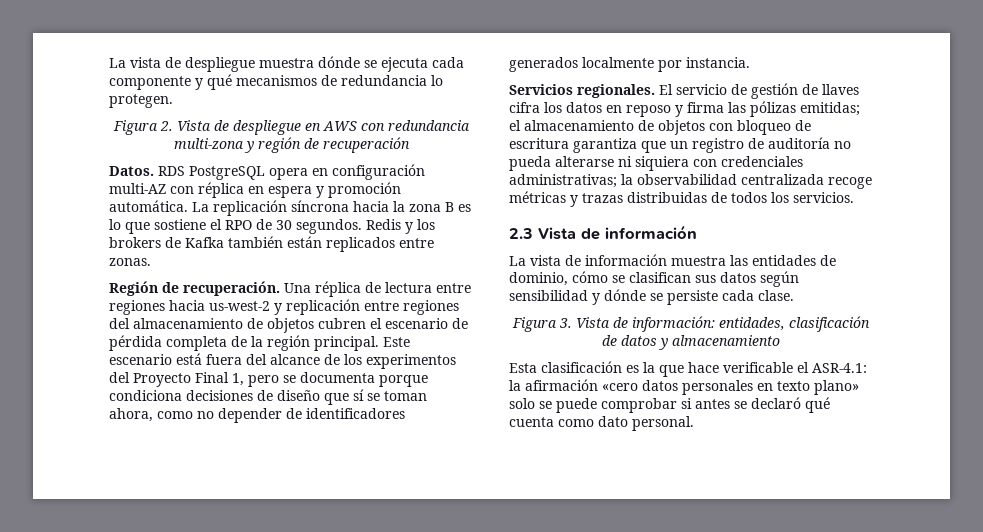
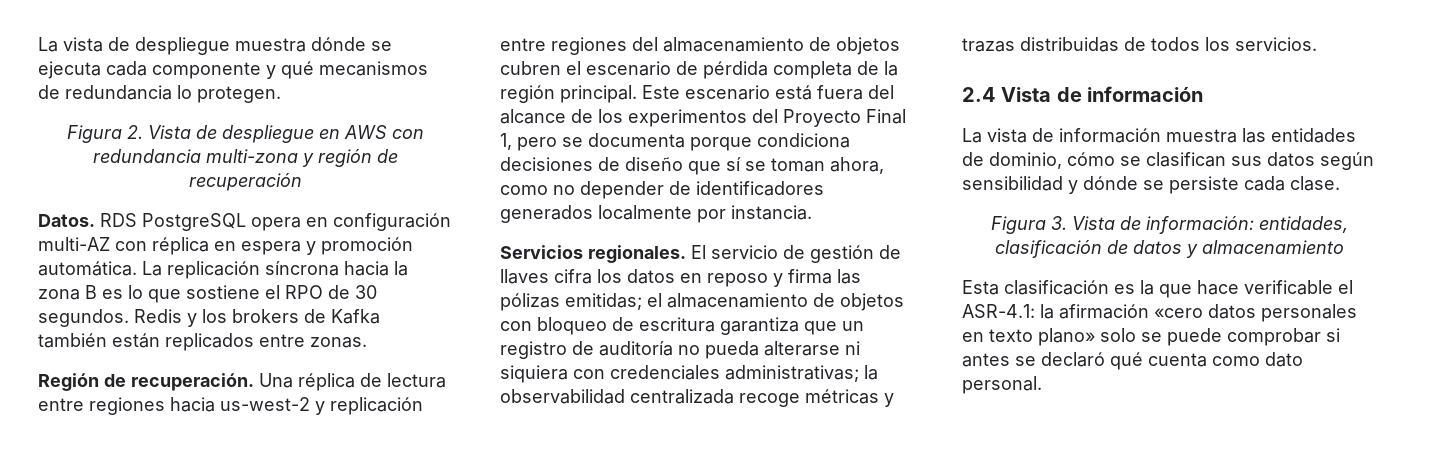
- 2.3 Vista de información
+ 2.4 Vista de información

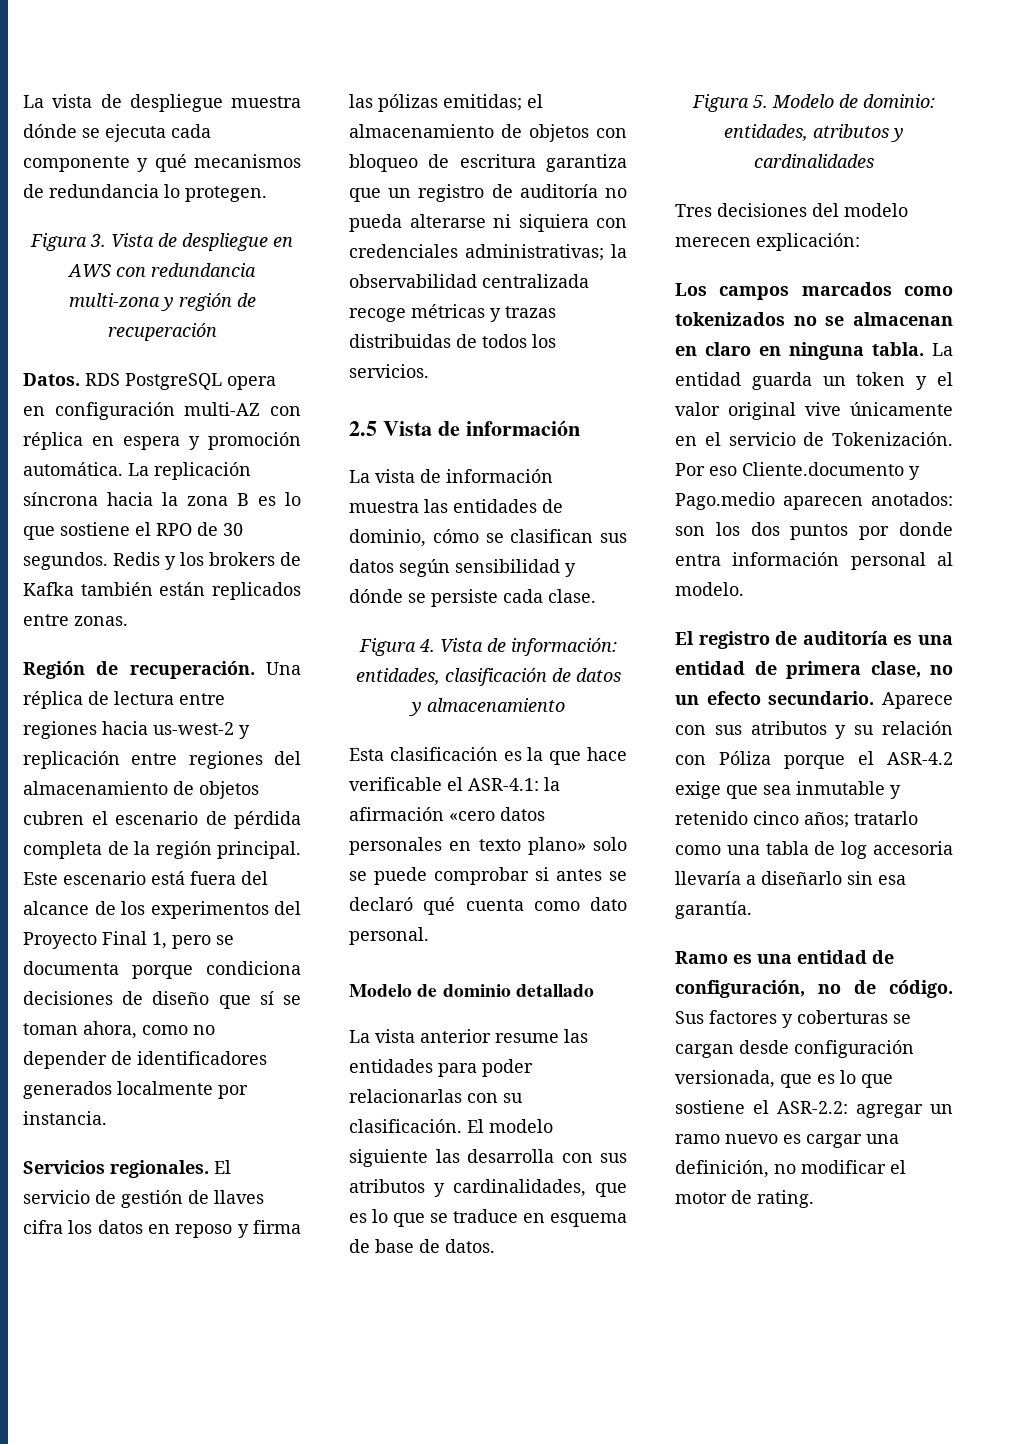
- Figura 2. Vista de despliegue en AWS con redundancia multi-zona y región de recuperación
+ Figura 3. Vista de despliegue en AWS con redundancia multi-zona y región de recuperación
- 2.4 Vista de información
+ 2.5 Vista de información
- Figura 3. Vista de información: entidades, clasificación de datos y almacenamiento
+ Figura 4. Vista de información: entidades, clasificación de datos y almacenamiento
+ Modelo de dominio detallado
+ La vista anterior resume las entidades para poder relacionarlas con su clasificación. El modelo siguiente las desarrolla con sus atributos y cardinalidades, que es lo que se traduce en esquema de base de datos.
+ Figura 5. Modelo de dominio: entidades, atributos y cardinalidades
+ Tres decisiones del modelo merecen explicación:
+ Los campos marcados como tokenizados no se almacenan en claro en ninguna tabla. La entidad guarda un token y el valor original vive únicamente en el servicio de Tokenización. Por eso Cliente.documento y Pago.medio aparecen anotados: son los dos puntos por donde entra información personal al modelo.
+ El registro de auditoría es una entidad de primera clase, no un efecto secundario. Aparece con sus atributos y su relación con Póliza porque el ASR-4.2 exige que sea inmutable y retenido cinco años; tratarlo como una tabla de log accesoria llevaría a diseñarlo sin esa garantía.
+ Ramo es una entidad de configuración, no de código. Sus factores y coberturas se cargan desde configuración versionada, que es lo que sostiene el ASR-2.2: agregar un ramo nuevo es cargar una definición, no modificar el motor de rating.

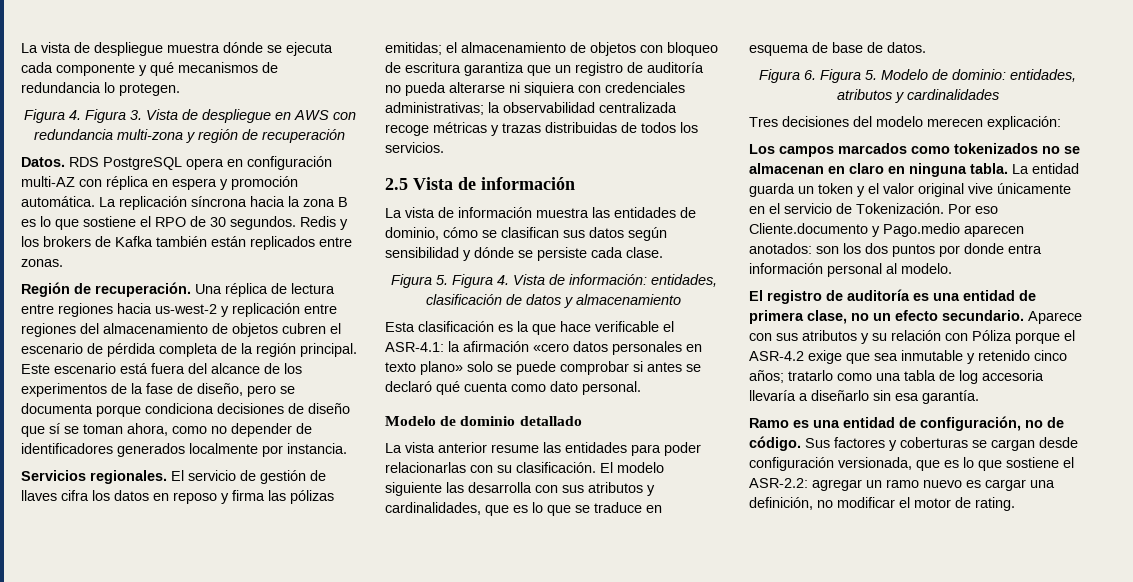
- Figura 3. Vista de despliegue en AWS con redundancia multi-zona y región de recuperación
+ Figura 4. Figura 3. Vista de despliegue en AWS con redundancia multi-zona y región de recuperación
- Este escenario está fuera del alcance de los experimentos del Proyecto Final 1, pero se documenta porque condiciona decisiones de diseño que sí se toman ahora, como no depender de identificadores generados localmente por instancia.
+ Este escenario está fuera del alcance de los experimentos de la fase de diseño, pero se documenta porque condiciona decisiones de diseño que sí se toman ahora, como no depender de identificadores generados localmente por instancia.
- Figura 4. Vista de información: entidades, clasificación de datos y almacenamiento
+ Figura 5. Figura 4. Vista de información: entidades, clasificación de datos y almacenamiento
- Figura 5. Modelo de dominio: entidades, atributos y cardinalidades
+ Figura 6. Figura 5. Modelo de dominio: entidades, atributos y cardinalidades

